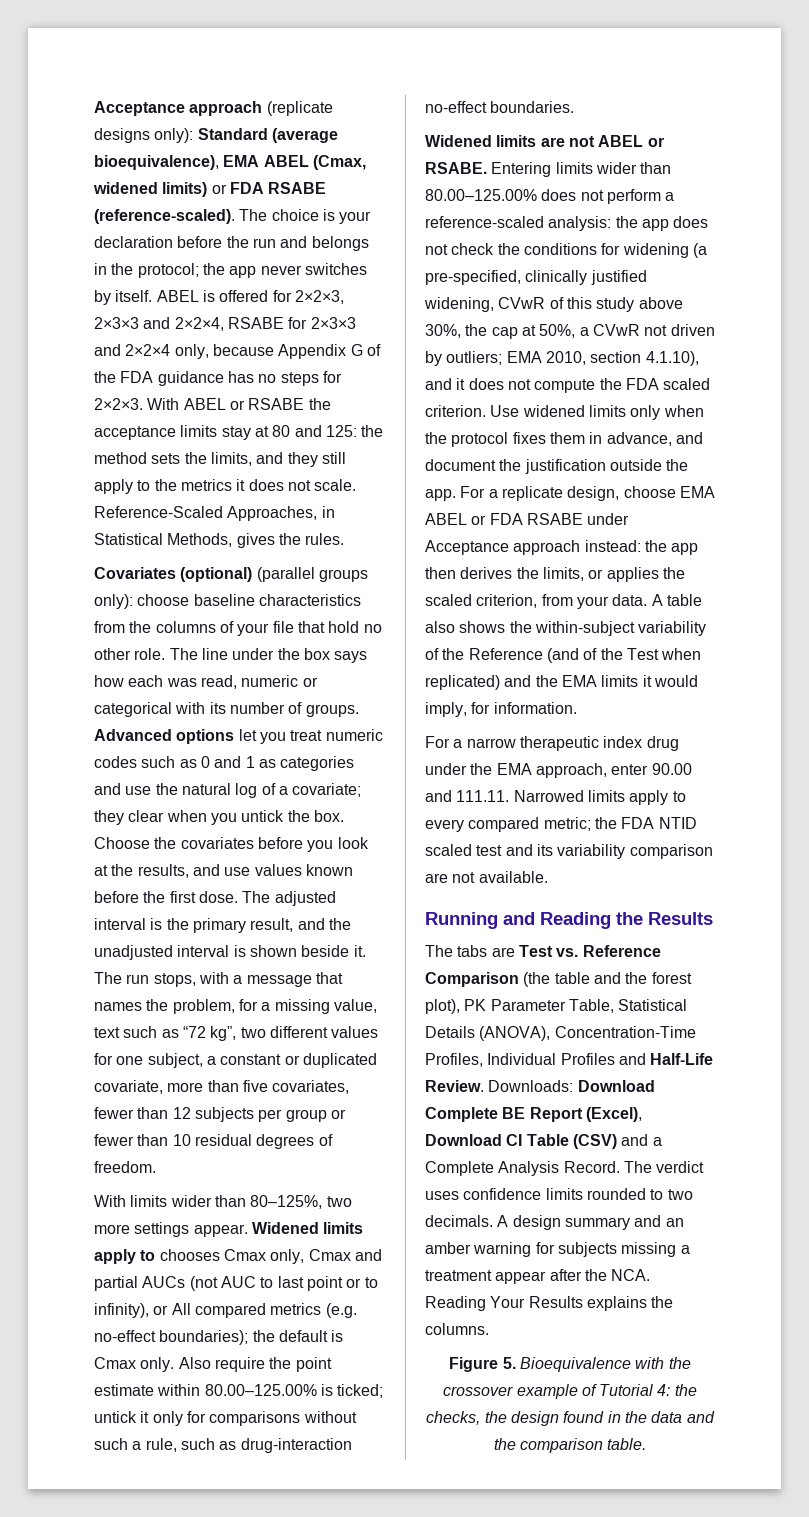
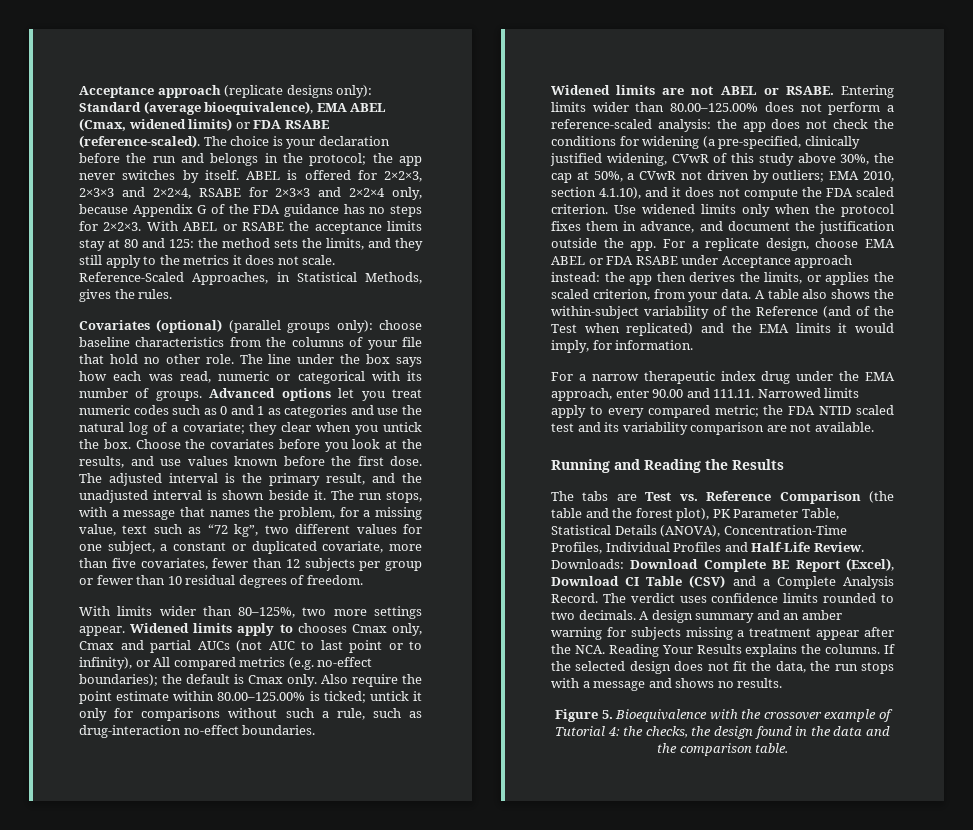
+ If the selected design does not fit the data, the run stops with a message and shows no results.

